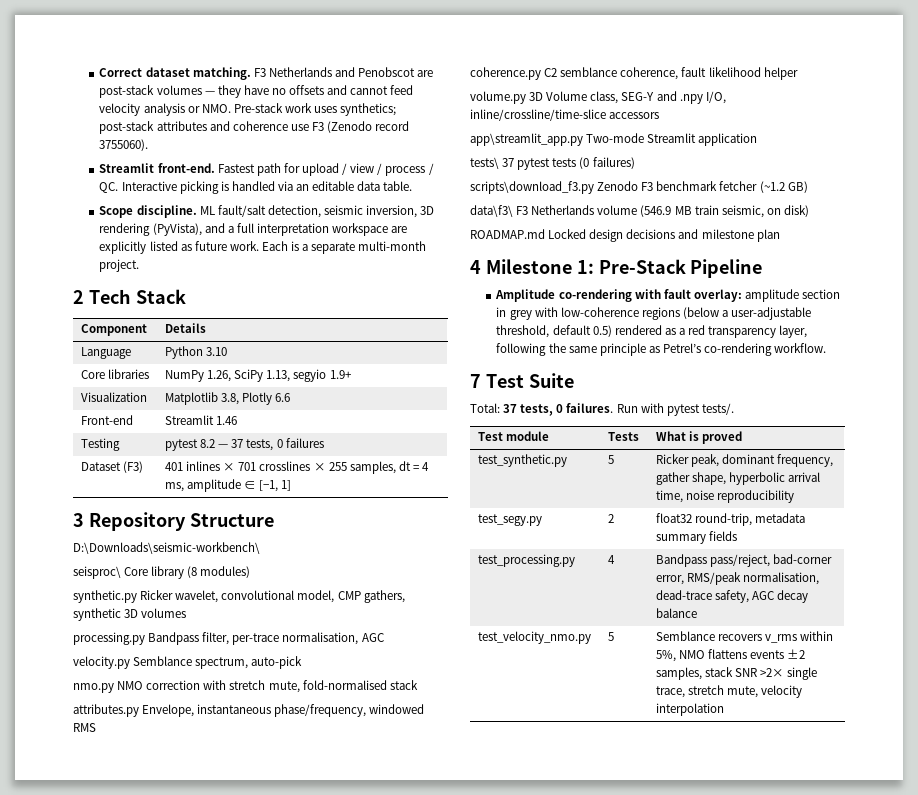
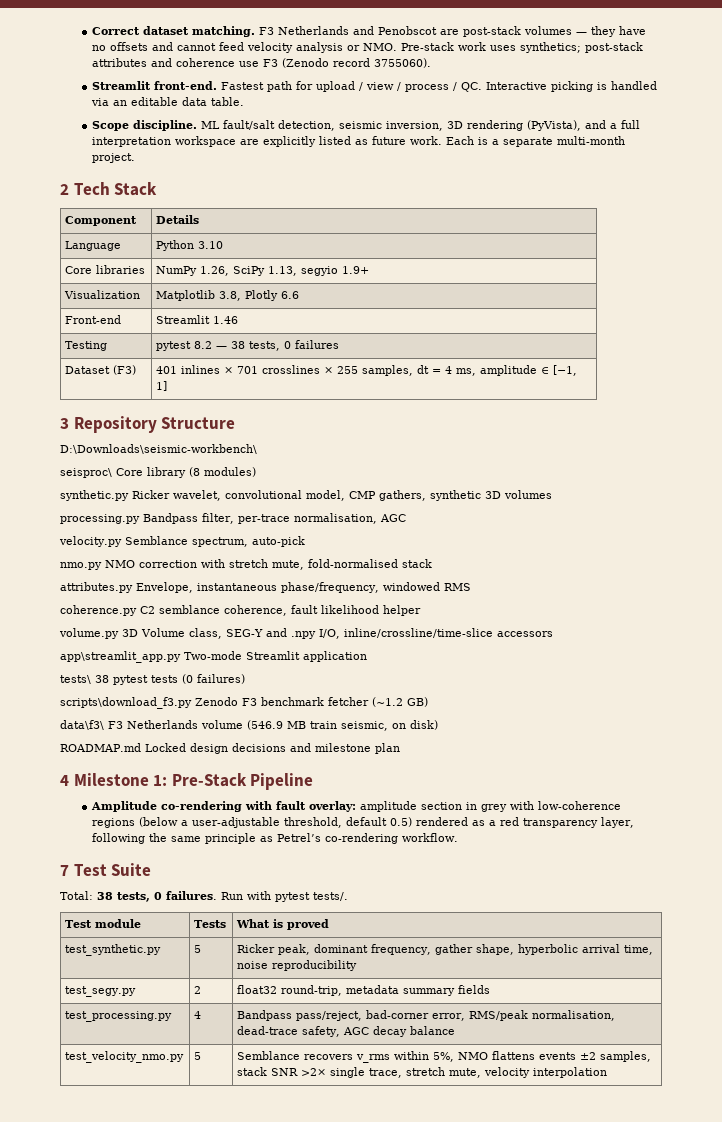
- Testing | pytest 8.2 — 37 tests, 0 failures
+ Testing | pytest 8.2 — 38 tests, 0 failures
- tests\ 37 pytest tests (0 failures)
+ tests\ 38 pytest tests (0 failures)
- Total: 37 tests, 0 failures.
+ Total: 38 tests, 0 failures.

